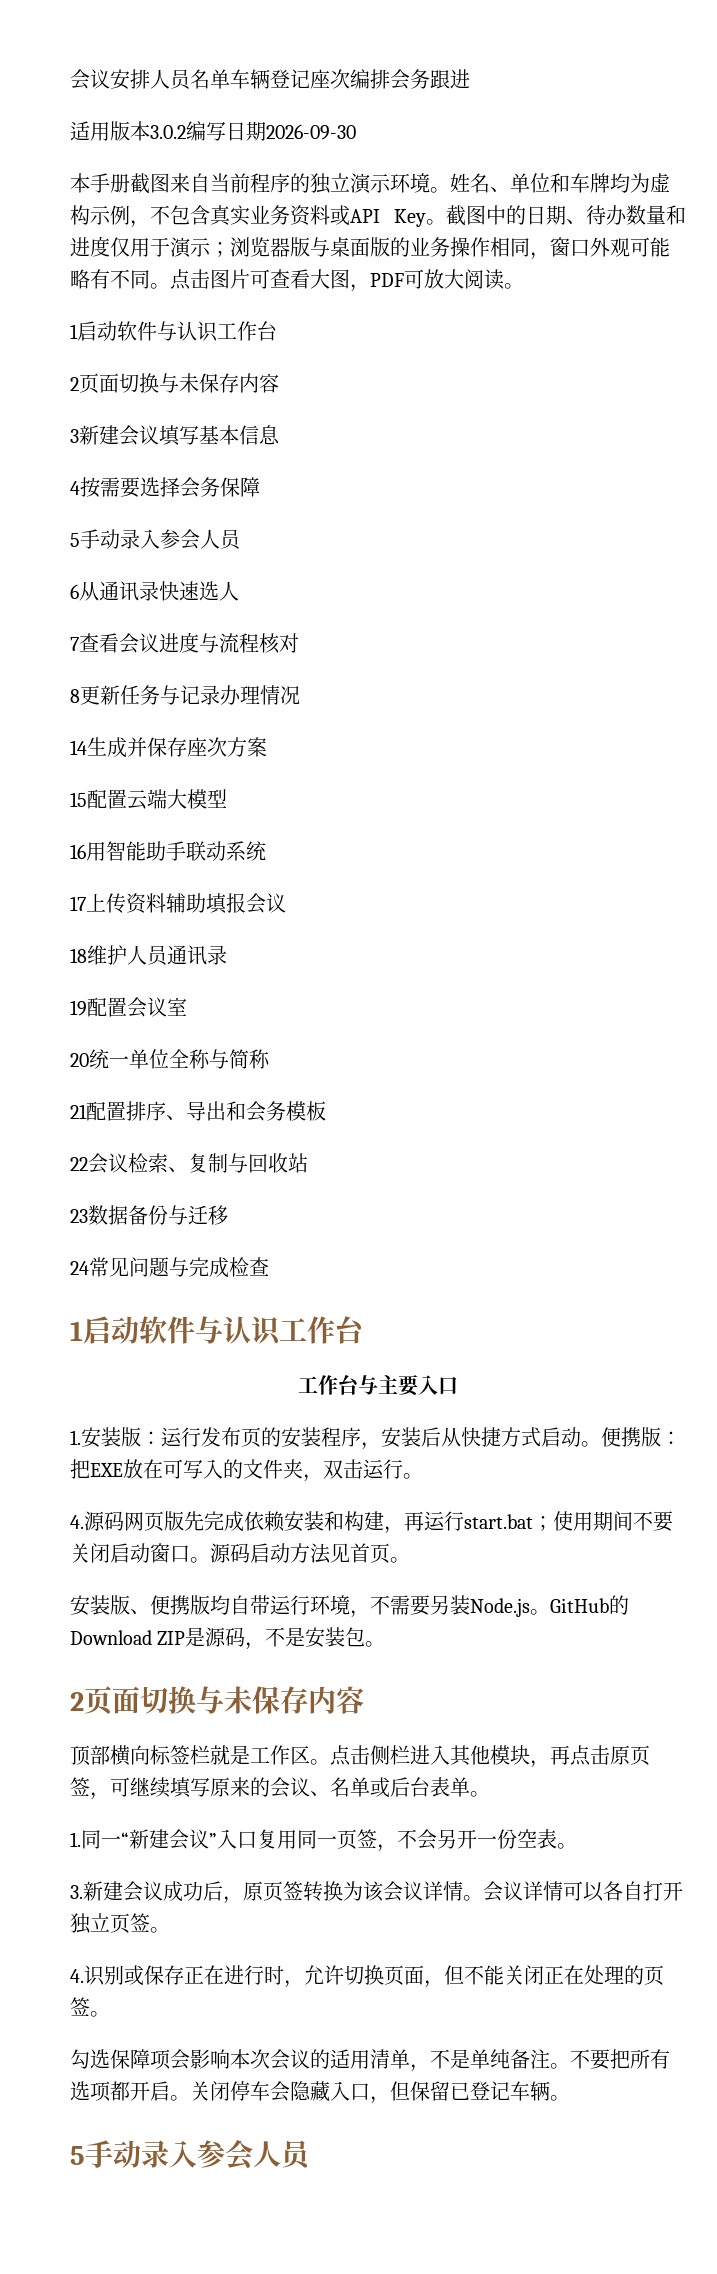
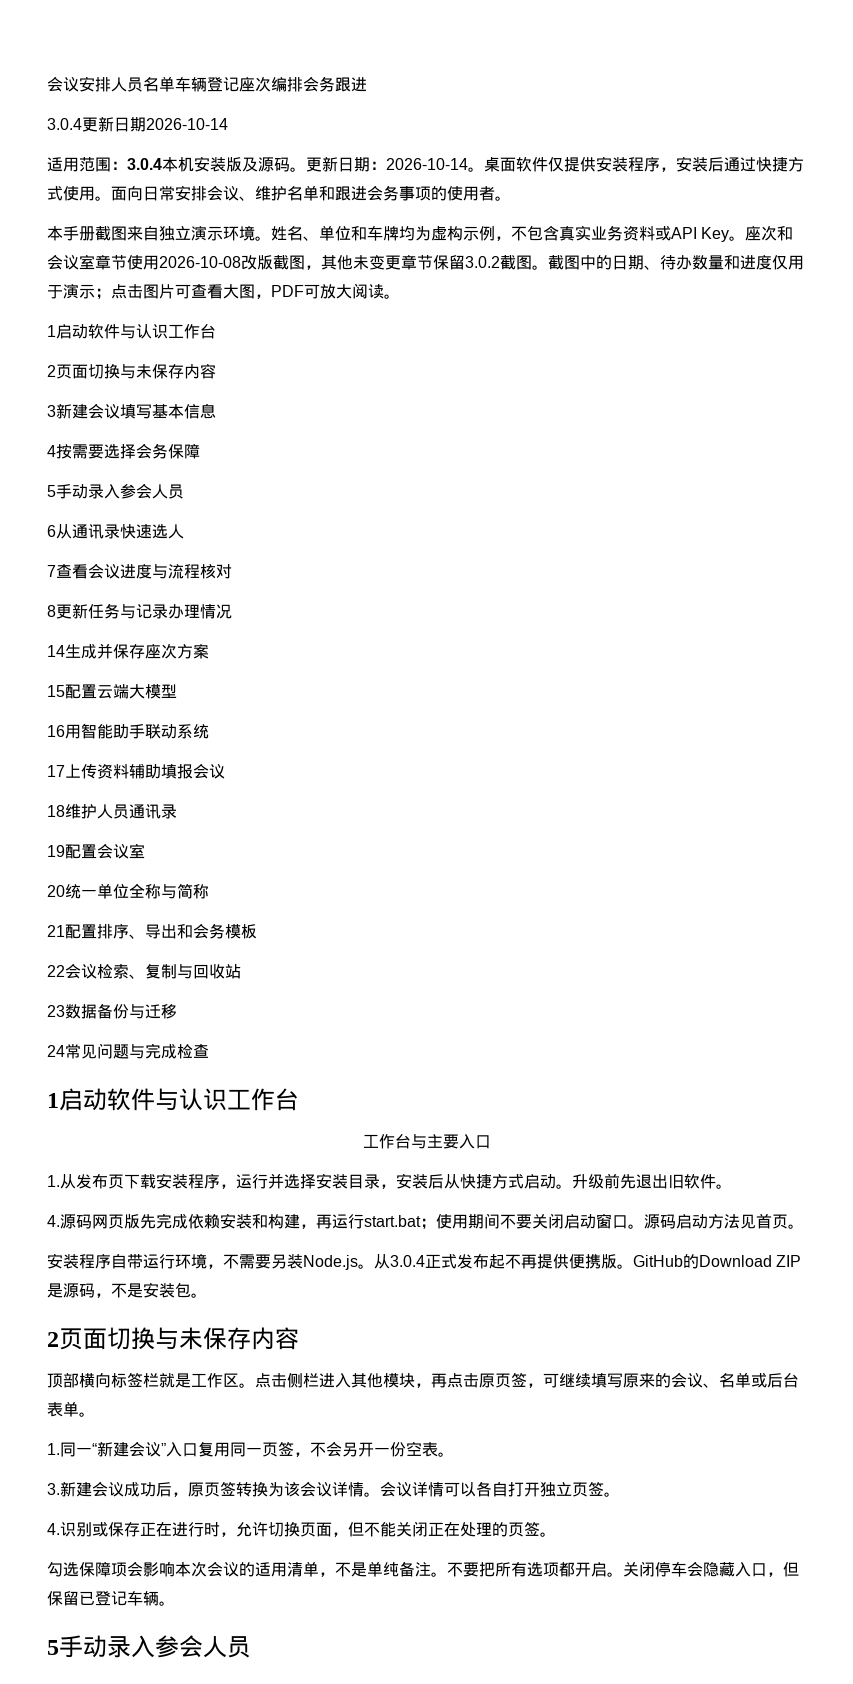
- 适用版本3.0.2编写日期2026-09-30
+ 3.0.4更新日期2026-10-14
+ 适用范围：3.0.4本机安装版及源码。更新日期：2026-10-14。桌面软件仅提供安装程序，安装后通过快捷方式使用。面向日常安排会议、维护名单和跟进会务事项的使用者。
- 本手册截图来自当前程序的独立演示环境。
+ 本手册截图来自独立演示环境。
+ 座次和会议室章节使用2026-10-08改版截图，其他未变更章节保留3.0.2截图。
- 截图中的日期、待办数量和进度仅用于演示；浏览器版与桌面版的业务操作相同，窗口外观可能略有不同。点击图片可查看大图，PDF可放大阅读。
+ 截图中的日期、待办数量和进度仅用于演示；点击图片可查看大图，PDF可放大阅读。
- 1.安装版：运行发布页的安装程序，安装后从快捷方式启动。
+ 1.从发布页下载安装程序，运行并选择安装目录，安装后从快捷方式启动。
- 便携版：把EXE放在可写入的文件夹，双击运行。
+ 升级前先退出旧软件。
- 安装版、便携版均自带运行环境，不需要另装Node.js。
+ 安装程序自带运行环境，不需要另装Node.js。
+ 从3.0.4正式发布起不再提供便携版。

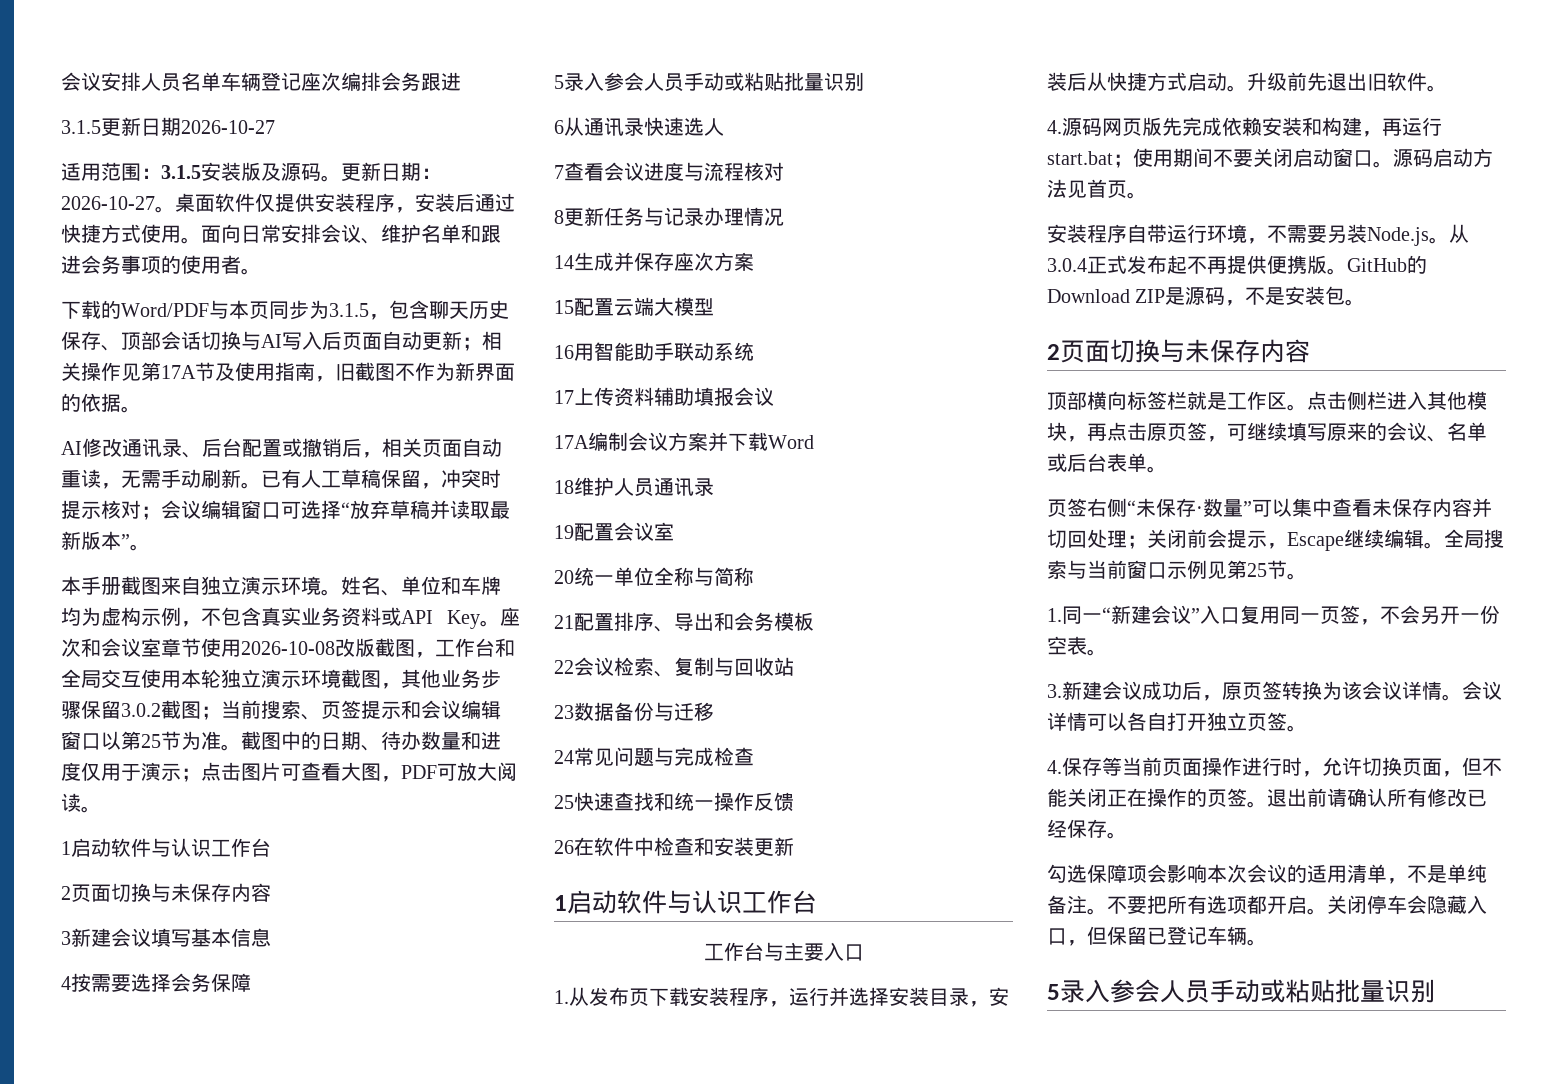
- 3.0.4更新日期2026-10-14
+ 3.1.5更新日期2026-10-27
- 适用范围：3.0.4本机安装版及源码。
+ 适用范围：3.1.5安装版及源码。
- 更新日期：2026-10-14。
+ 更新日期：2026-10-27。
+ 下载的Word/PDF与本页同步为3.1.5，包含聊天历史保存、顶部会话切换与AI写入后页面自动更新；相关操作见第17A节及使用指南，旧截图不作为新界面的依据。
+ AI修改通讯录、后台配置或撤销后，相关页面自动重读，无需手动刷新。已有人工草稿保留，冲突时提示核对；会议编辑窗口可选择“放弃草稿并读取最新版本”。
- 座次和会议室章节使用2026-10-08改版截图，其他未变更章节保留3.0.2截图。
+ 座次和会议室章节使用2026-10-08改版截图，工作台和全局交互使用本轮独立演示环境截图，其他业务步骤保留3.0.2截图；当前搜索、页签提示和会议编辑窗口以第25节为准。
  4按需要选择会务保障
- 5手动录入参会人员
+ 5录入参会人员手动或粘贴批量识别
+ 17A编制会议方案并下载Word
+ 25快速查找和统一操作反馈
+ 26在软件中检查和安装更新
+ 页签右侧“未保存·数量”可以集中查看未保存内容并切回处理；关闭前会提示，Escape继续编辑。全局搜索与当前窗口示例见第25节。
- 4.识别或保存正在进行时，允许切换页面，但不能关闭正在处理的页签。
+ 4.保存等当前页面操作进行时，允许切换页面，但不能关闭正在操作的页签。退出前请确认所有修改已经保存。
  关闭停车会隐藏入口，但保留已登记车辆。
- 5手动录入参会人员
+ 5录入参会人员手动或粘贴批量识别

